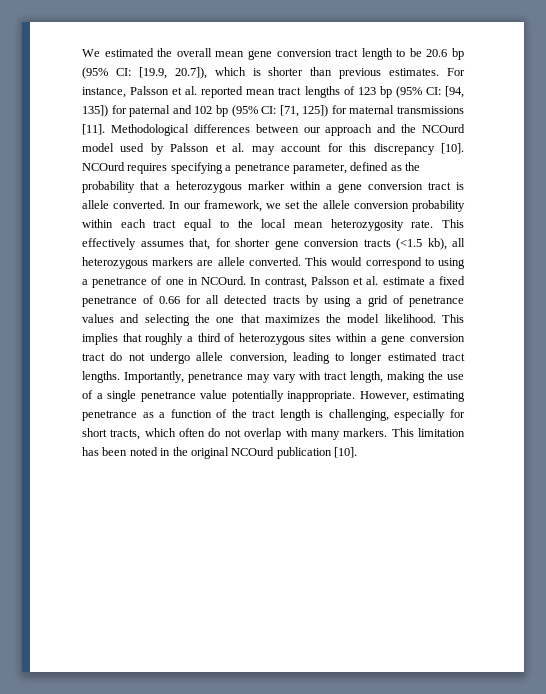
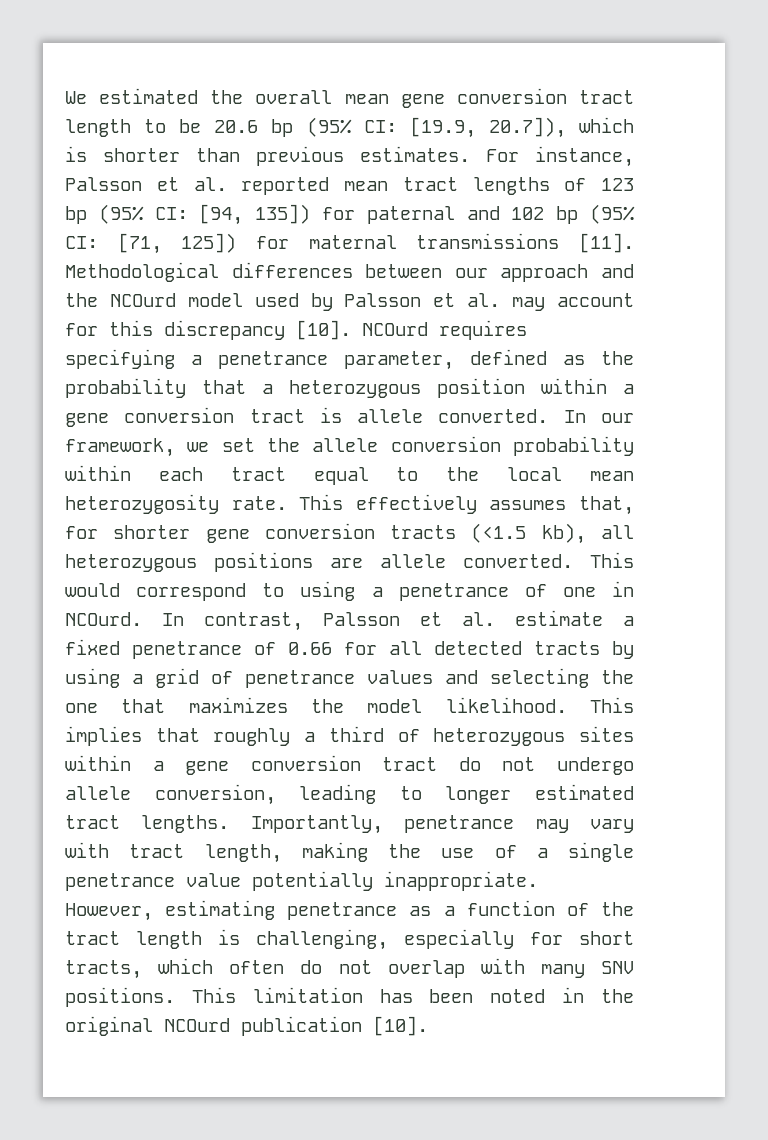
- NCOurd requires specifying a penetrance parameter, defined as the probability that a heterozygous marker within a gene conversion tract is allele converted.
+ NCOurd requires specifying a penetrance parameter, defined as the probability that a heterozygous position within a gene conversion tract is allele converted.
- This effectively assumes that, for shorter gene conversion tracts (<1.5 kb), all heterozygous markers are allele converted.
+ This effectively assumes that, for shorter gene conversion tracts (<1.5 kb), all heterozygous positions are allele converted.
- However, estimating penetrance as a function of the tract length is challenging, especially for short tracts, which often do not overlap with many markers.
+ However, estimating penetrance as a function of the tract length is challenging, especially for short tracts, which often do not overlap with many SNV positions.

